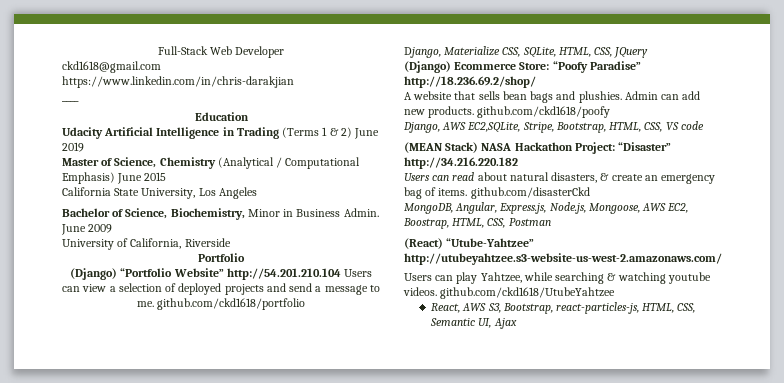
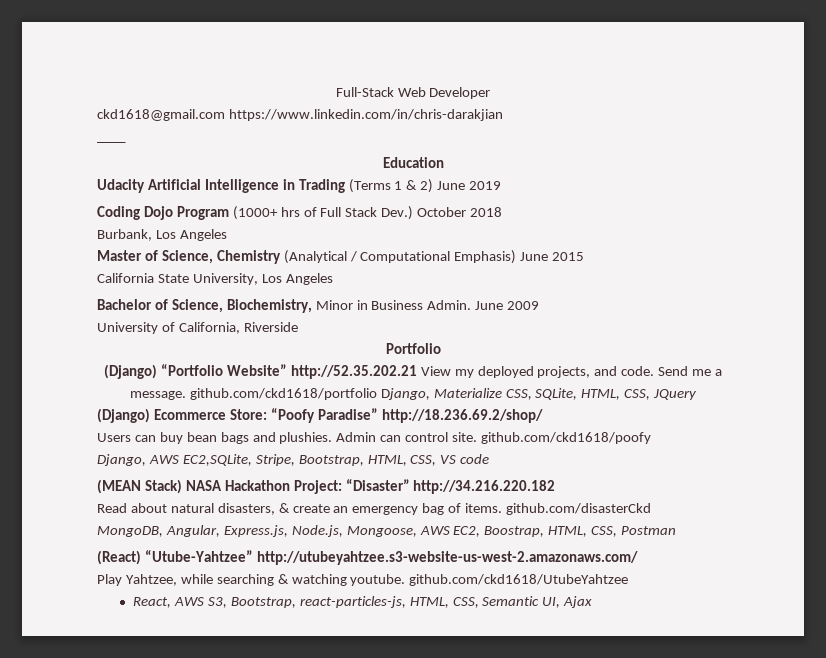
+ Coding Dojo Program (1000+ hrs of Full Stack Dev.) October 2018
+ Burbank, Los Angeles
- (Django) “Portfolio Website” http://54.201.210.104 Users can view a selection of deployed projects and send a message to me. github.com/ckd1618/portfolio
- Django, Materialize CSS, SQLite, HTML, CSS, JQuery
+ (Django) “Portfolio Website” http://52.35.202.21 View my deployed projects, and code. Send me a message. github.com/ckd1618/portfolio Django, Materialize CSS, SQLite, HTML, CSS, JQuery
- A website that sells bean bags and plushies.
+ Users can buy bean bags and plushies.
- Admin can add new products. github.com/ckd1618/poofy
+ Admin can control site. github.com/ckd1618/poofy
- Users can read about natural disasters, & create an emergency bag of items. github.com/disasterCkd
+ Read about natural disasters, & create an emergency bag of items. github.com/disasterCkd
- Users can play Yahtzee, while searching & watching youtube videos. github.com/ckd1618/UtubeYahtzee
+ Play Yahtzee, while searching & watching youtube. github.com/ckd1618/UtubeYahtzee

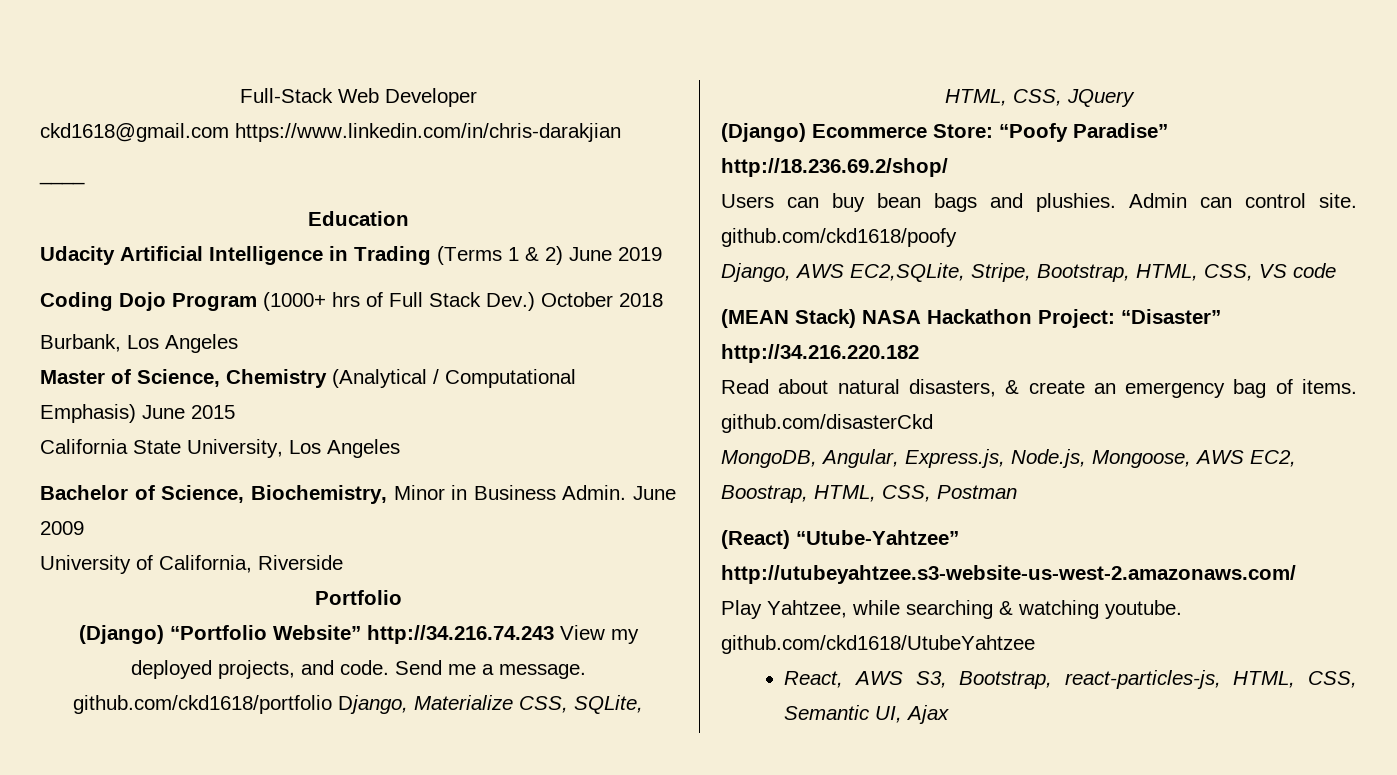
- (Django) “Portfolio Website” http://52.35.202.21 View my deployed projects, and code.
+ (Django) “Portfolio Website” http://34.216.74.243 View my deployed projects, and code.

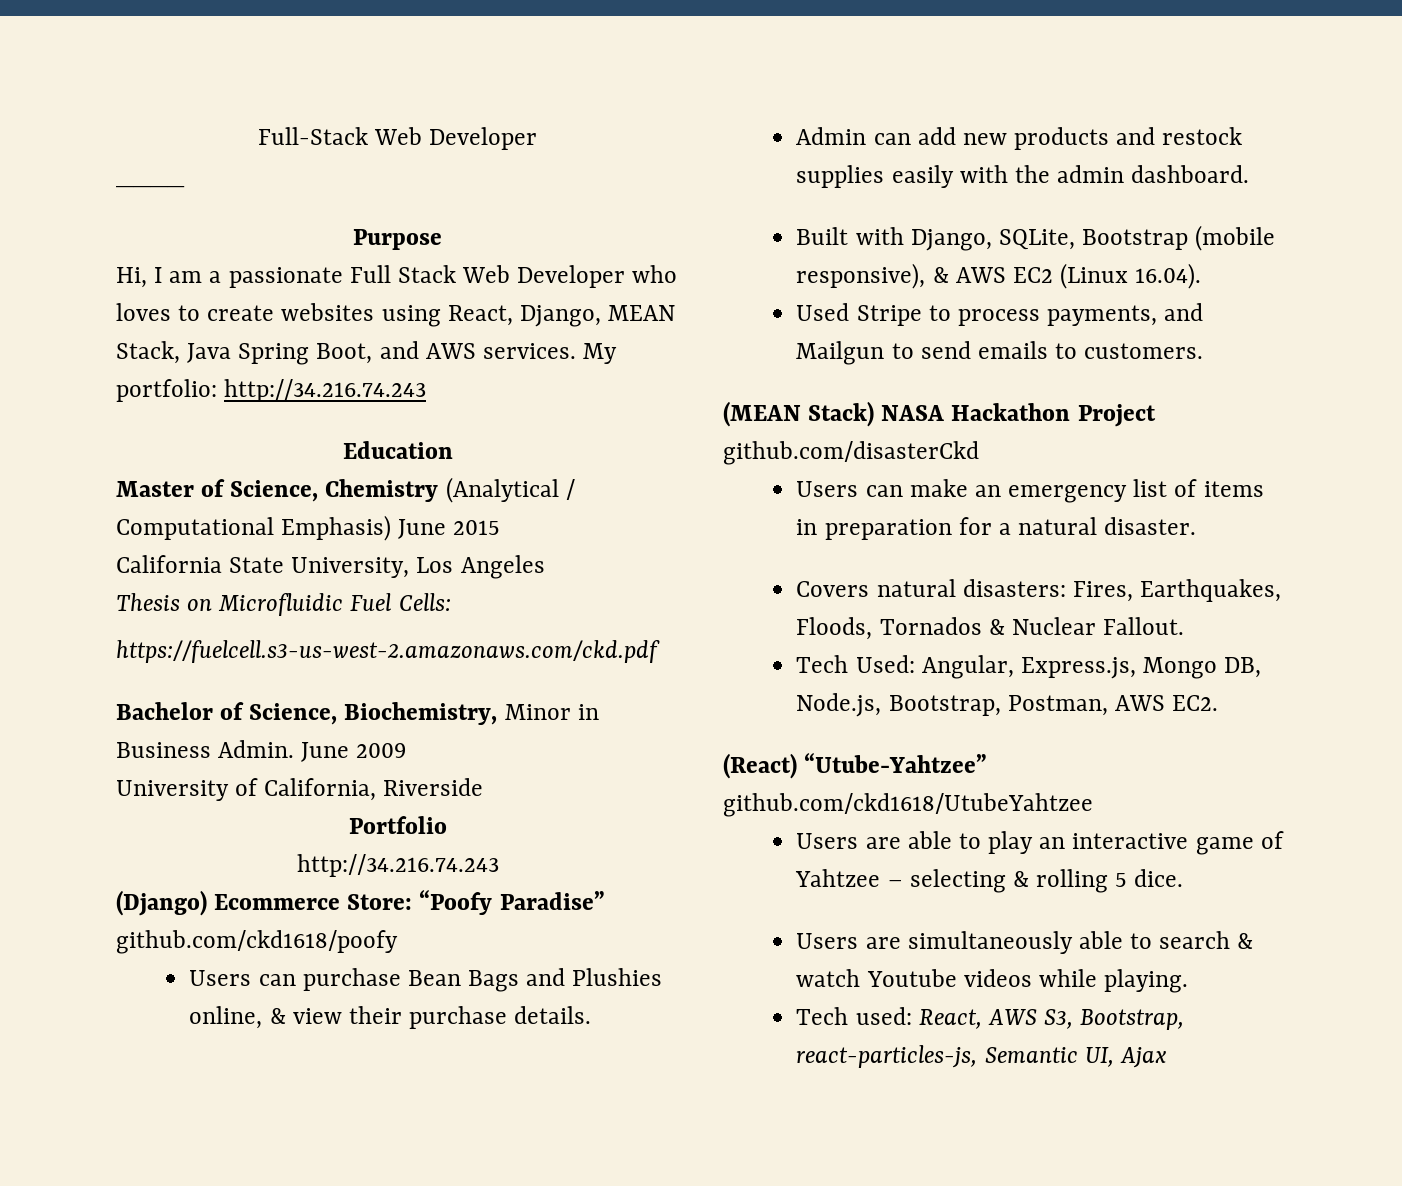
- ckd1618@gmail.com https://www.linkedin.com/in/chris-darakjian
+ Purpose
+ Hi, I am a passionate Full Stack Web Developer who loves to create websites using React, Django, MEAN Stack, Java Spring Boot, and AWS services. My portfolio: http://34.216.74.243
  Education
- Udacity Artificial Intelligence in Trading (Terms 1 & 2) June 2019
- Coding Dojo Program (1000+ hrs of Full Stack Dev.) October 2018
- Burbank, Los Angeles
+ Thesis on Microfluidic Fuel Cells:
+ https://fuelcell.s3-us-west-2.amazonaws.com/ckd.pdf
  Portfolio
- (Django) “Portfolio Website” http://34.216.74.243 View my deployed projects, and code. Send me a message. github.com/ckd1618/portfolio Django, Materialize CSS, SQLite, HTML, CSS, JQuery
+ http://34.216.74.243
- (Django) Ecommerce Store: “Poofy Paradise” http://18.236.69.2/shop/
- Users can buy bean bags and plushies. Admin can control site. github.com/ckd1618/poofy
- Django, AWS EC2,SQLite, Stripe, Bootstrap, HTML, CSS, VS code
- (MEAN Stack) NASA Hackathon Project: “Disaster” http://34.216.220.182
- Read about natural disasters, & create an emergency bag of items. github.com/disasterCkd
- MongoDB, Angular, Express.js, Node.js, Mongoose, AWS EC2, Boostrap, HTML, CSS, Postman
- (React) “Utube-Yahtzee” http://utubeyahtzee.s3-website-us-west-2.amazonaws.com/
- Play Yahtzee, while searching & watching youtube. github.com/ckd1618/UtubeYahtzee
- React, AWS S3, Bootstrap, react-particles-js, HTML, CSS, Semantic UI, Ajax
+ (Django) Ecommerce Store: “Poofy Paradise” github.com/ckd1618/poofy
+ Users can purchase Bean Bags and Plushies online, & view their purchase details.
+ Admin can add new products and restock supplies easily with the admin dashboard.
+ Built with Django, SQLite, Bootstrap (mobile responsive), & AWS EC2 (Linux 16.04).
+ Used Stripe to process payments, and Mailgun to send emails to customers.
+ (MEAN Stack) NASA Hackathon Project github.com/disasterCkd
+ Users can make an emergency list of items in preparation for a natural disaster.
+ Covers natural disasters: Fires, Earthquakes, Floods, Tornados & Nuclear Fallout.
+ Tech Used: Angular, Express.js, Mongo DB, Node.js, Bootstrap, Postman, AWS EC2.
+ (React) “Utube-Yahtzee” github.com/ckd1618/UtubeYahtzee
+ Users are able to play an interactive game of Yahtzee – selecting & rolling 5 dice.
+ Users are simultaneously able to search & watch Youtube videos while playing.
+ Tech used: React, AWS S3, Bootstrap, react-particles-js, Semantic UI, Ajax

